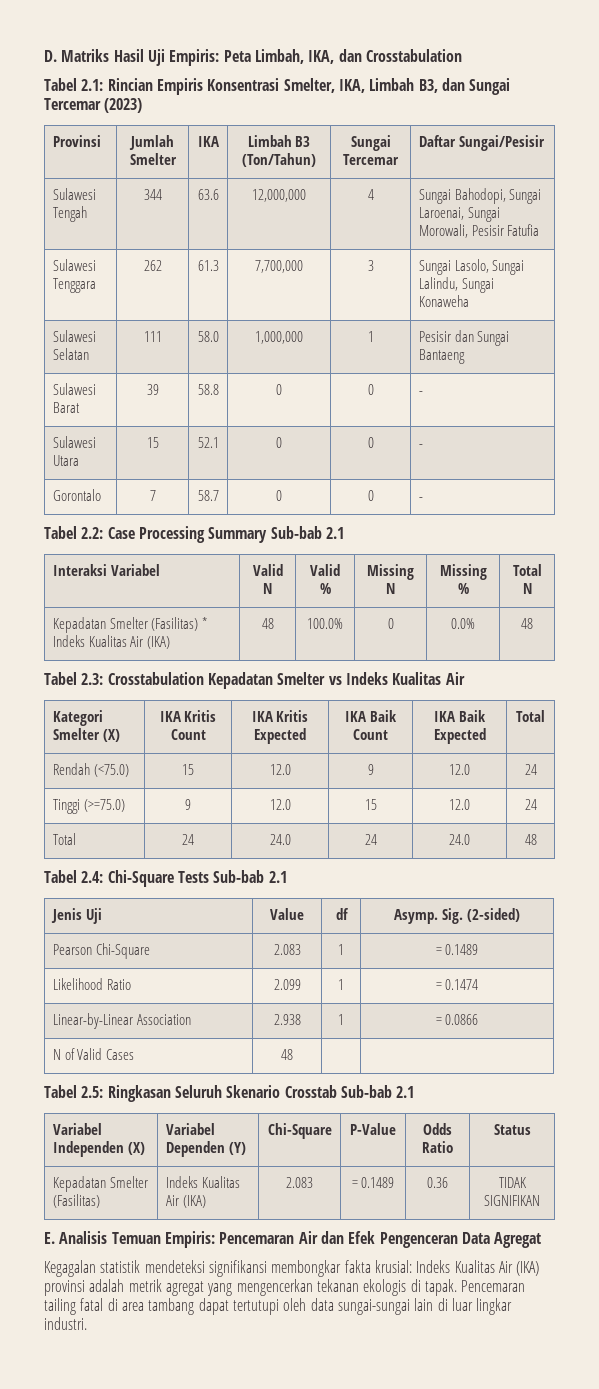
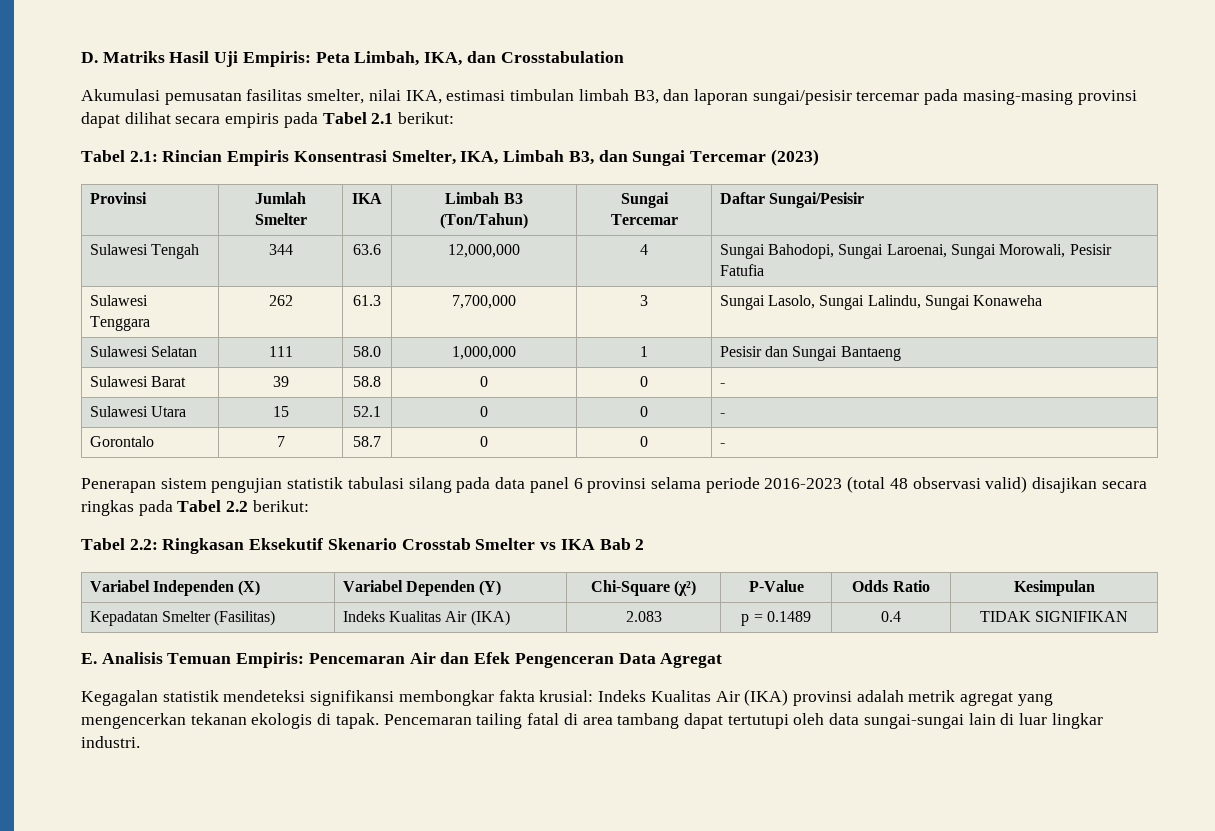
+ Akumulasi pemusatan fasilitas smelter, nilai IKA, estimasi timbulan limbah B3, dan laporan sungai/pesisir tercemar pada masing-masing provinsi dapat dilihat secara empiris pada Tabel 2.1 berikut:
- Tabel 2.2: Case Processing Summary Sub-bab 2.1
- Interaksi Variabel | Valid N | Valid % | Missing N | Missing % | Total N
- Kepadatan Smelter (Fasilitas) * Indeks Kualitas Air (IKA) | 48 | 100.0% | 0 | 0.0% | 48
- Tabel 2.3: Crosstabulation Kepadatan Smelter vs Indeks Kualitas Air
- Kategori Smelter (X) | IKA Kritis Count | IKA Kritis Expected | IKA Baik Count | IKA Baik Expected | Total
- Rendah (<75.0) | 15 | 12.0 | 9 | 12.0 | 24
- Tinggi (>=75.0) | 9 | 12.0 | 15 | 12.0 | 24
- Total | 24 | 24.0 | 24 | 24.0 | 48
- Tabel 2.4: Chi-Square Tests Sub-bab 2.1
- Jenis Uji | Value | df | Asymp. Sig. (2-sided)
- Pearson Chi-Square | 2.083 | 1 | = 0.1489
- Likelihood Ratio | 2.099 | 1 | = 0.1474
- Linear-by-Linear Association | 2.938 | 1 | = 0.0866
- N of Valid Cases | 48 | |
- Tabel 2.5: Ringkasan Seluruh Skenario Crosstab Sub-bab 2.1
+ Penerapan sistem pengujian statistik tabulasi silang pada data panel 6 provinsi selama periode 2016-2023 (total 48 observasi valid) disajikan secara ringkas pada Tabel 2.2 berikut:
+ Tabel 2.2: Ringkasan Eksekutif Skenario Crosstab Smelter vs IKA Bab 2
- Variabel Independen (X) | Variabel Dependen (Y) | Chi-Square | P-Value | Odds Ratio | Status
+ Variabel Independen (X) | Variabel Dependen (Y) | Chi-Square (χ²) | P-Value | Odds Ratio | Kesimpulan
- Kepadatan Smelter (Fasilitas) | Indeks Kualitas Air (IKA) | 2.083 | = 0.1489 | 0.36 | TIDAK SIGNIFIKAN
+ Kepadatan Smelter (Fasilitas) | Indeks Kualitas Air (IKA) | 2.083 | p = 0.1489 | 0.4 | TIDAK SIGNIFIKAN

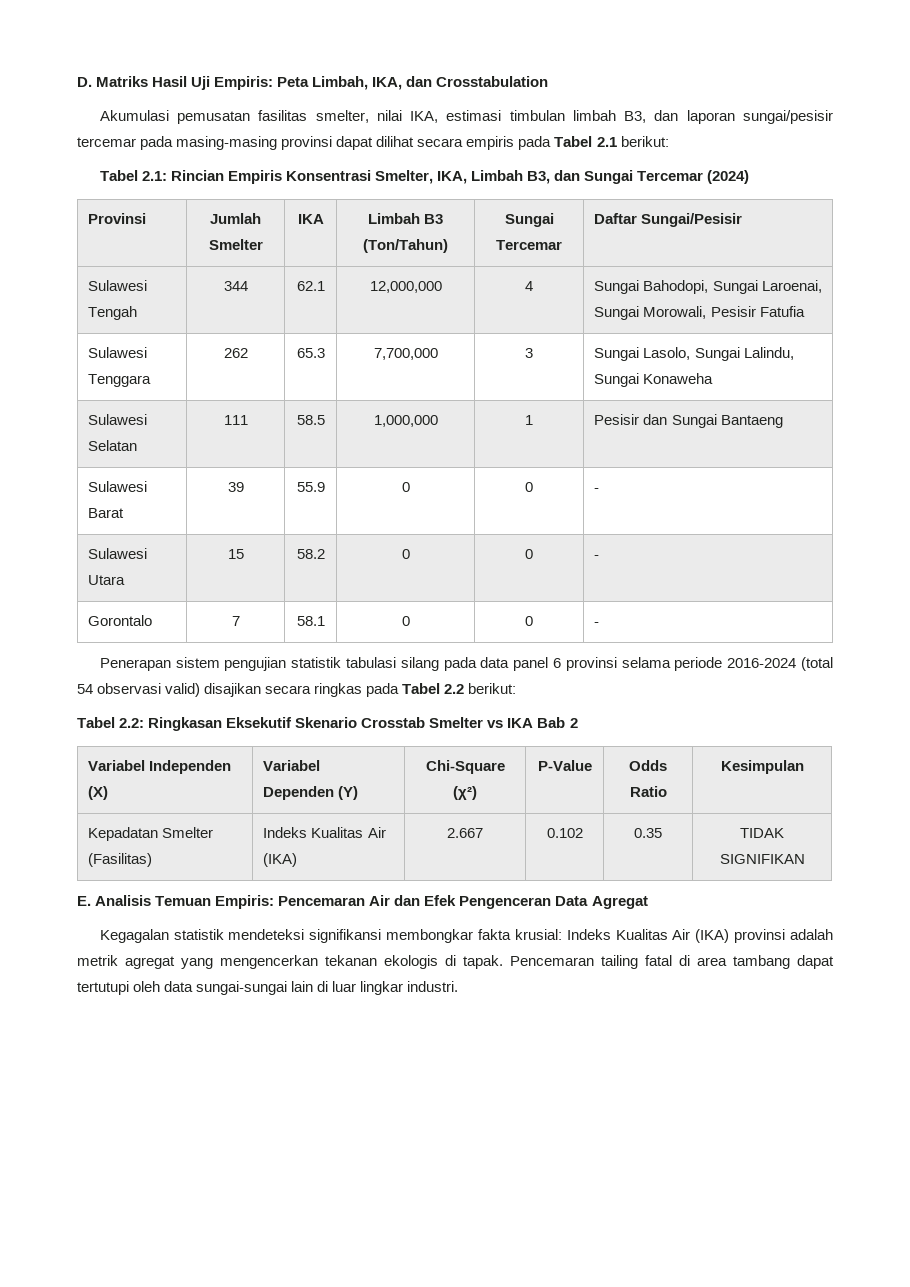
- Tabel 2.1: Rincian Empiris Konsentrasi Smelter, IKA, Limbah B3, dan Sungai Tercemar (2023)
+ Tabel 2.1: Rincian Empiris Konsentrasi Smelter, IKA, Limbah B3, dan Sungai Tercemar (2024)
- Sulawesi Tengah | 344 | 63.6 | 12,000,000 | 4 | Sungai Bahodopi, Sungai Laroenai, Sungai Morowali, Pesisir Fatufia
+ Sulawesi Tengah | 344 | 62.1 | 12,000,000 | 4 | Sungai Bahodopi, Sungai Laroenai, Sungai Morowali, Pesisir Fatufia
- Sulawesi Tenggara | 262 | 61.3 | 7,700,000 | 3 | Sungai Lasolo, Sungai Lalindu, Sungai Konaweha
+ Sulawesi Tenggara | 262 | 65.3 | 7,700,000 | 3 | Sungai Lasolo, Sungai Lalindu, Sungai Konaweha
- Sulawesi Selatan | 111 | 58.0 | 1,000,000 | 1 | Pesisir dan Sungai Bantaeng
+ Sulawesi Selatan | 111 | 58.5 | 1,000,000 | 1 | Pesisir dan Sungai Bantaeng
- Sulawesi Barat | 39 | 58.8 | 0 | 0 | -
+ Sulawesi Barat | 39 | 55.9 | 0 | 0 | -
- Sulawesi Utara | 15 | 52.1 | 0 | 0 | -
+ Sulawesi Utara | 15 | 58.2 | 0 | 0 | -
- Gorontalo | 7 | 58.7 | 0 | 0 | -
+ Gorontalo | 7 | 58.1 | 0 | 0 | -
- Penerapan sistem pengujian statistik tabulasi silang pada data panel 6 provinsi selama periode 2016-2023 (total 48 observasi valid) disajikan secara ringkas pada Tabel 2.2 berikut:
+ Penerapan sistem pengujian statistik tabulasi silang pada data panel 6 provinsi selama periode 2016-2024 (total 54 observasi valid) disajikan secara ringkas pada Tabel 2.2 berikut:
- Kepadatan Smelter (Fasilitas) | Indeks Kualitas Air (IKA) | 2.083 | p = 0.1489 | 0.4 | TIDAK SIGNIFIKAN
+ Kepadatan Smelter (Fasilitas) | Indeks Kualitas Air (IKA) | 2.667 | 0.102 | 0.35 | TIDAK SIGNIFIKAN

